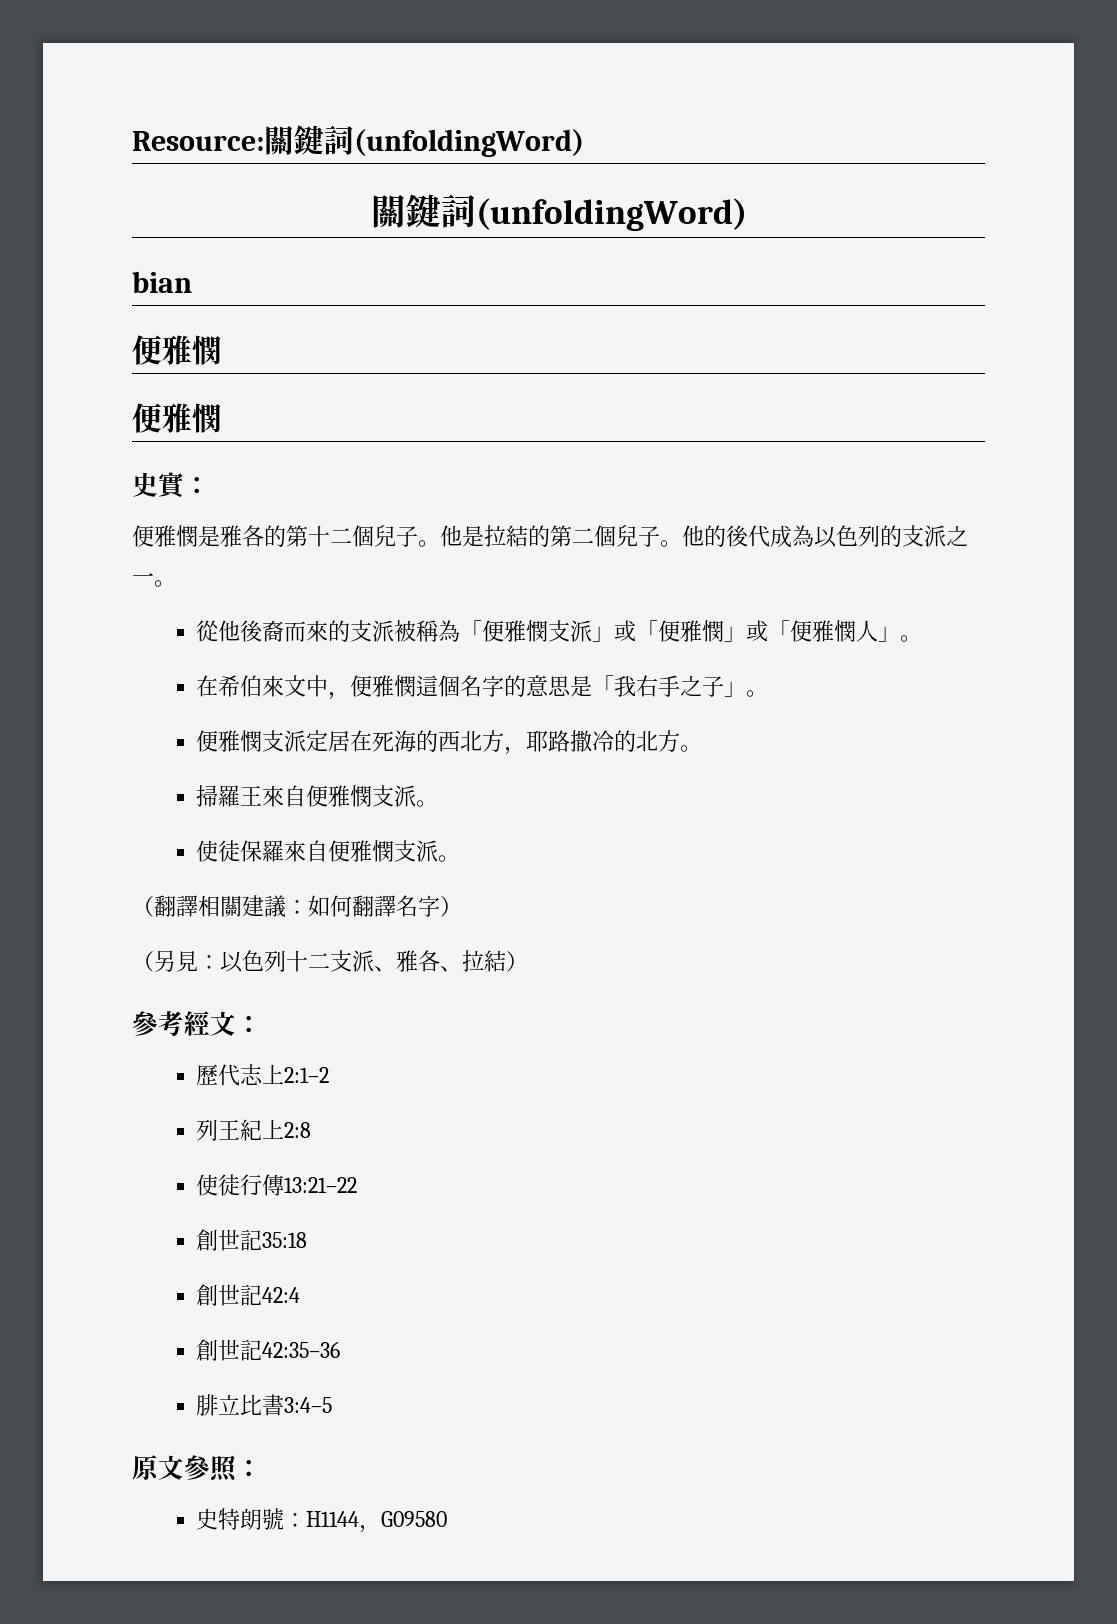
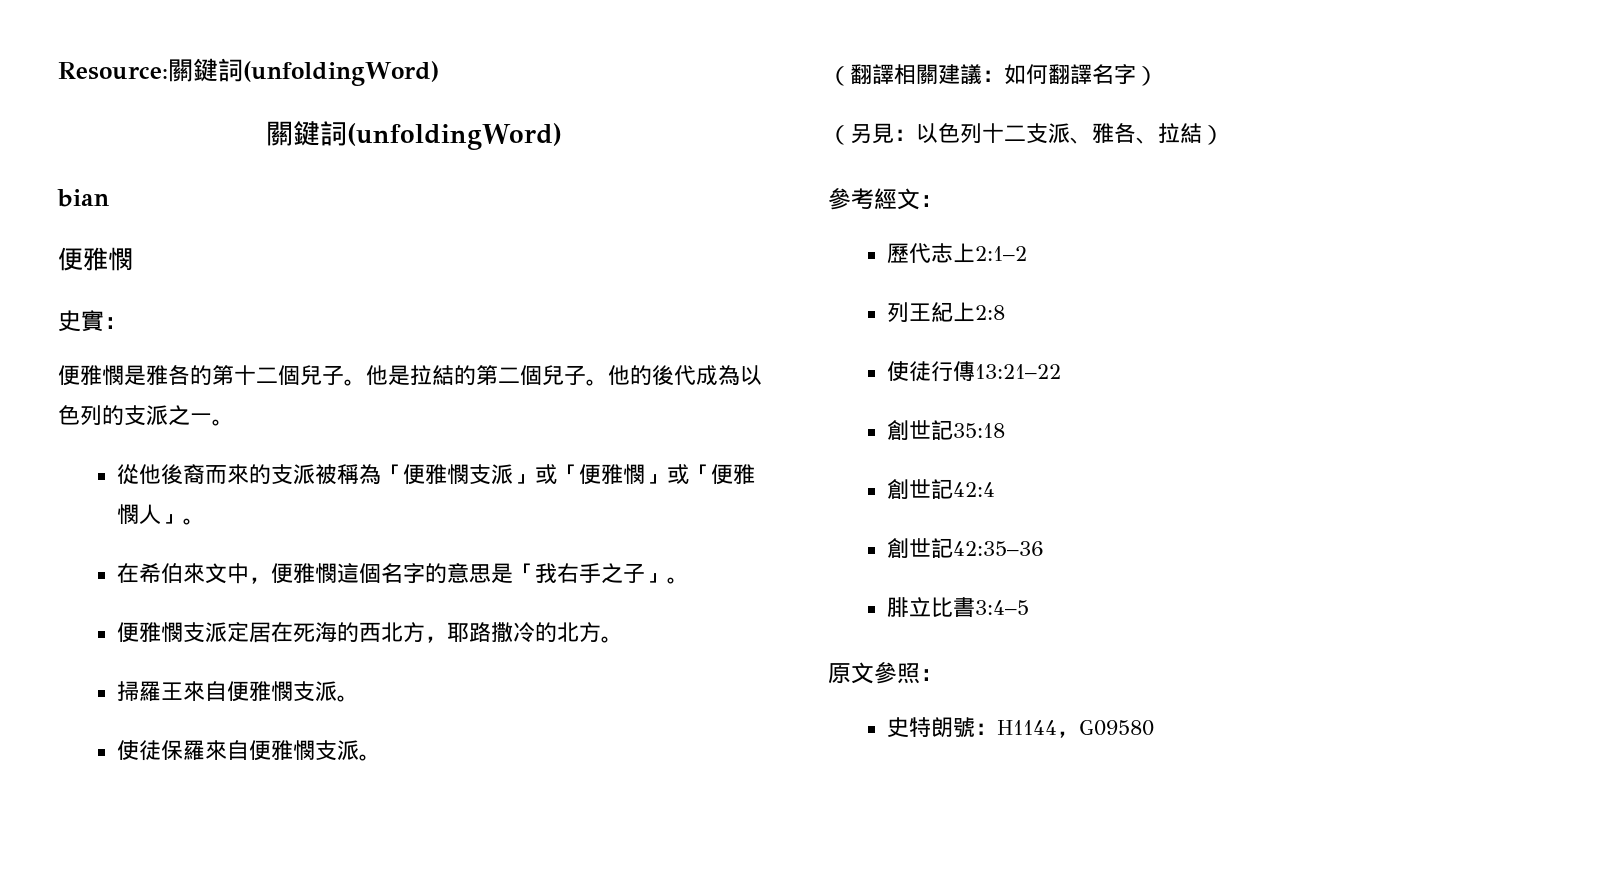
  bian
- 便雅憫

